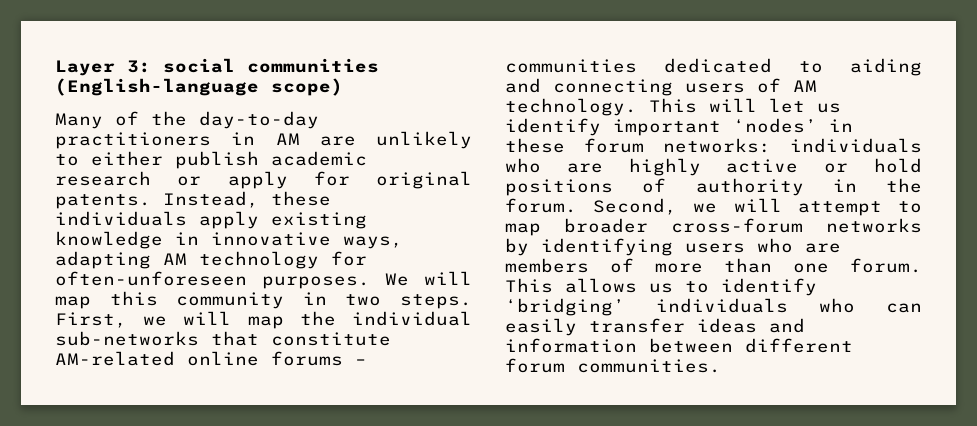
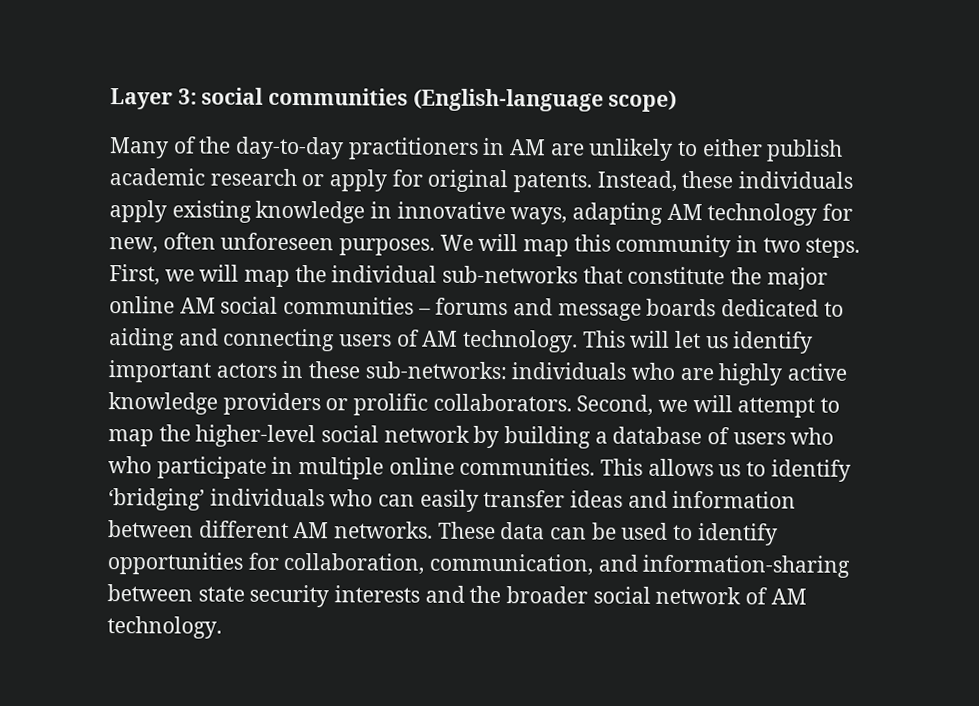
- Instead, these individuals apply existing knowledge in innovative ways, adapting AM technology for often-unforeseen purposes.
+ Instead, these individuals apply existing knowledge in innovative ways, adapting AM technology for new, often unforeseen purposes.
- First, we will map the individual sub-networks that constitute AM-related online forums – communities dedicated to aiding and connecting users of AM technology.
+ First, we will map the individual sub-networks that constitute the major online AM social communities – forums and message boards dedicated to aiding and connecting users of AM technology.
- This will let us identify important ‘nodes’ in these forum networks: individuals who are highly active or hold positions of authority in the forum.
+ This will let us identify important actors in these sub-networks: individuals who are highly active knowledge providers or prolific collaborators.
- Second, we will attempt to map broader cross-forum networks by identifying users who are members of more than one forum.
+ Second, we will attempt to map the higher-level social network by building a database of users who who participate in multiple online communities.
- This allows us to identify ‘bridging’ individuals who can easily transfer ideas and information between different forum communities.
+ This allows us to identify ‘bridging’ individuals who can easily transfer ideas and information between different AM networks. These data can be used to identify opportunities for collaboration, communication, and information-sharing between state security interests and the broader social network of AM technology.

